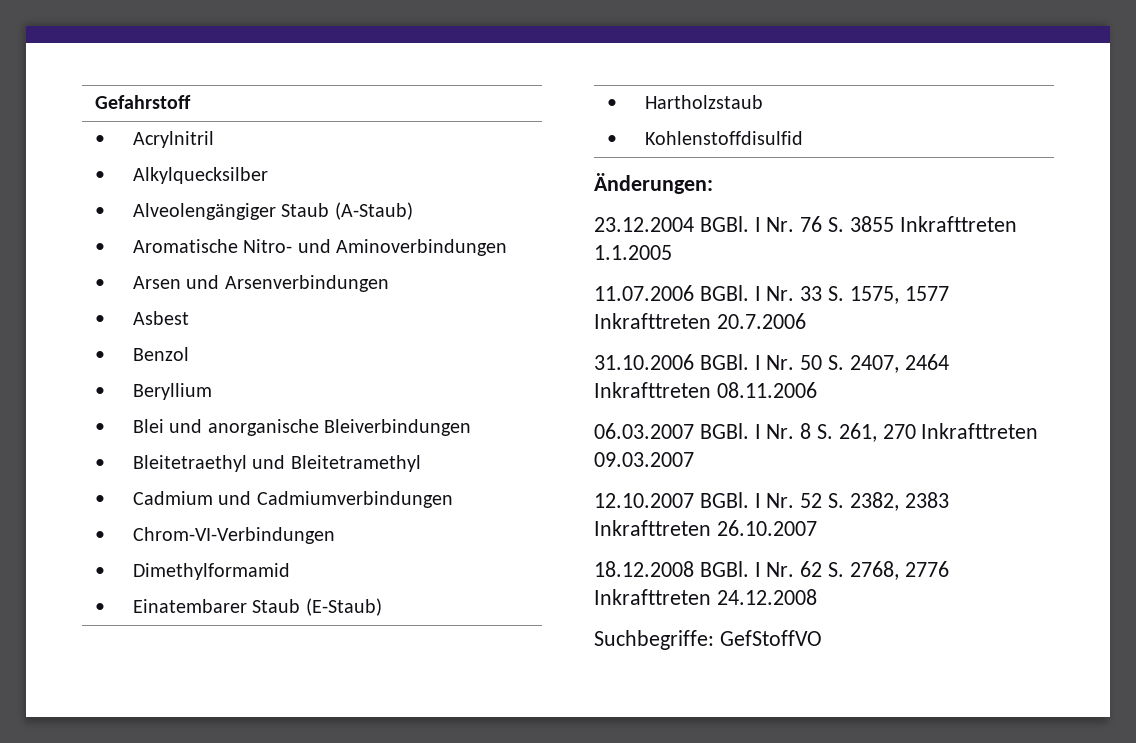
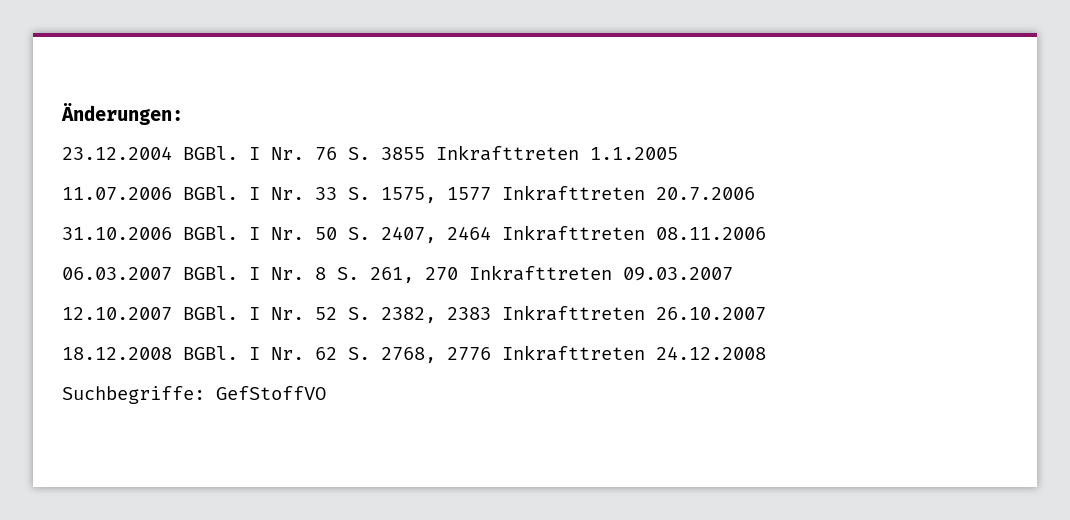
- Gefahrstoff
- • | Acrylnitril
- • | Alkylquecksilber
- • | Alveolengängiger Staub (A-Staub)
- • | Aromatische Nitro- und Aminoverbindungen
- • | Arsen und Arsenverbindungen
- • | Asbest
- • | Benzol
- • | Beryllium
- • | Blei und anorganische Bleiverbindungen
- • | Bleitetraethyl und Bleitetramethyl
- • | Cadmium und Cadmiumverbindungen
- • | Chrom-VI-Verbindungen
- • | Dimethylformamid
- • | Einatembarer Staub (E-Staub)
- • | Hartholzstaub
- • | Kohlenstoffdisulfid

